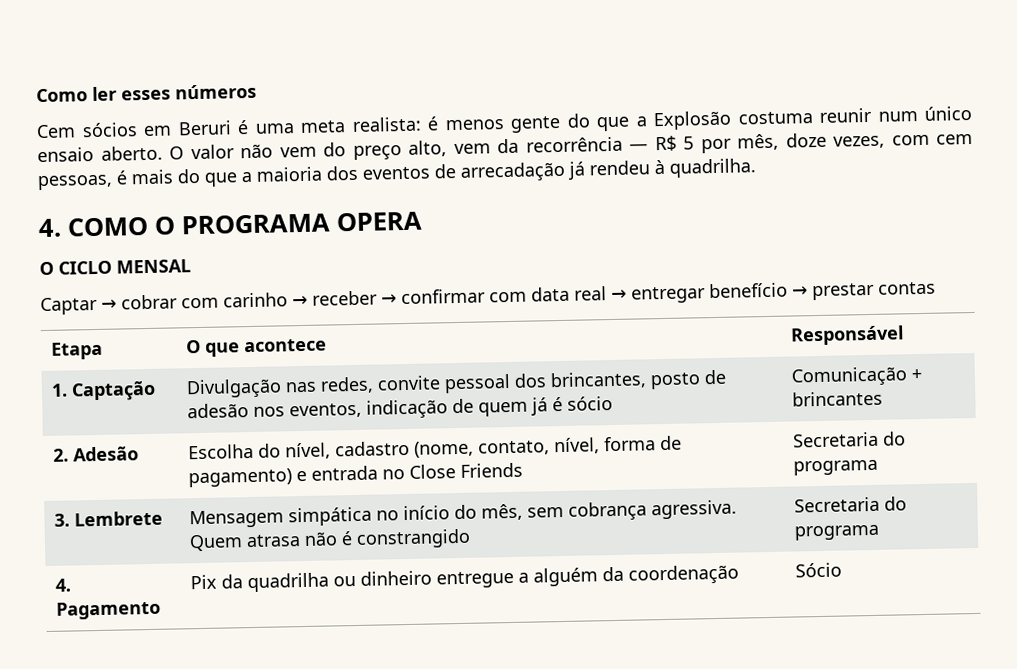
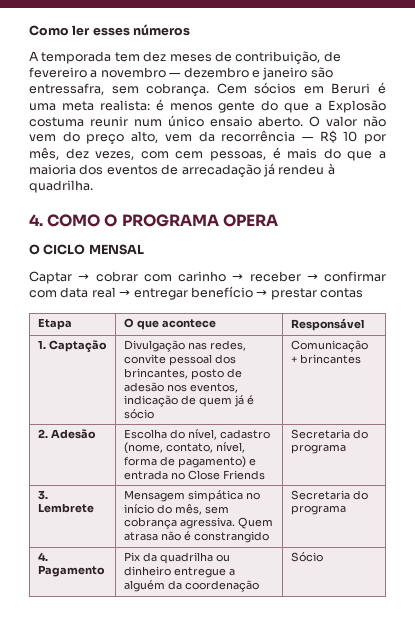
+ A temporada tem dez meses de contribuição, de fevereiro a novembro — dezembro e janeiro são entressafra, sem cobrança.
- O valor não vem do preço alto, vem da recorrência — R$ 5 por mês, doze vezes, com cem pessoas, é mais do que a maioria dos eventos de arrecadação já rendeu à quadrilha.
+ O valor não vem do preço alto, vem da recorrência — R$ 10 por mês, dez vezes, com cem pessoas, é mais do que a maioria dos eventos de arrecadação já rendeu à quadrilha.

